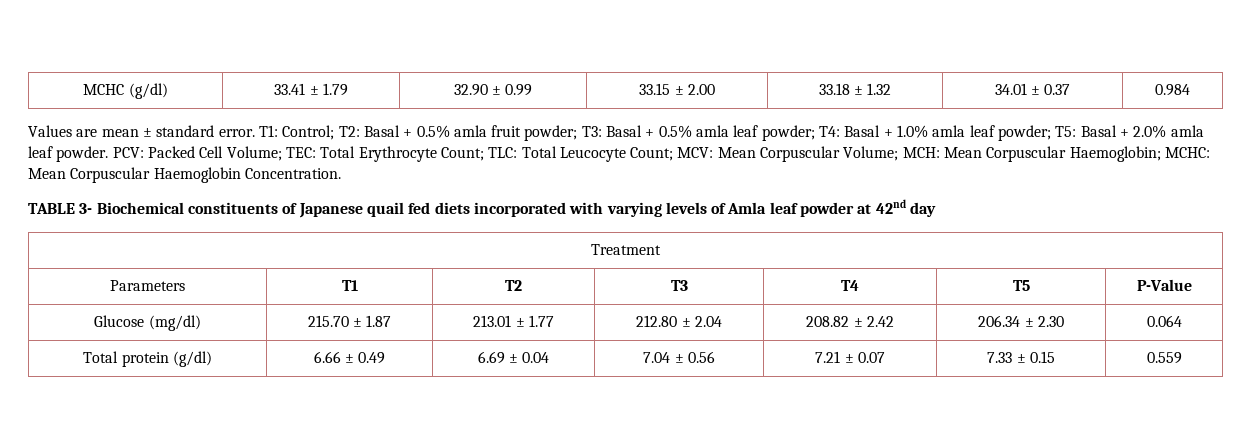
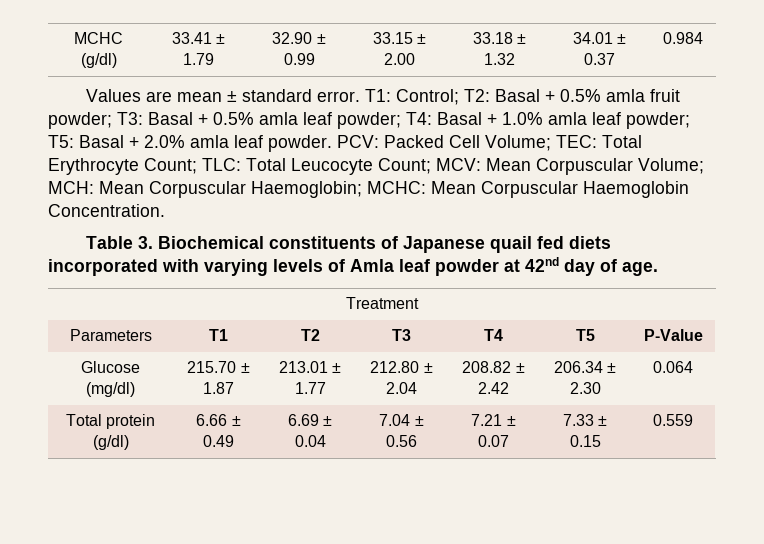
- TABLE 3- Biochemical constituents of Japanese quail fed diets incorporated with varying levels of Amla leaf powder at 42nd day
+ Table 3. Biochemical constituents of Japanese quail fed diets incorporated with varying levels of Amla leaf powder at 42nd day of age.

